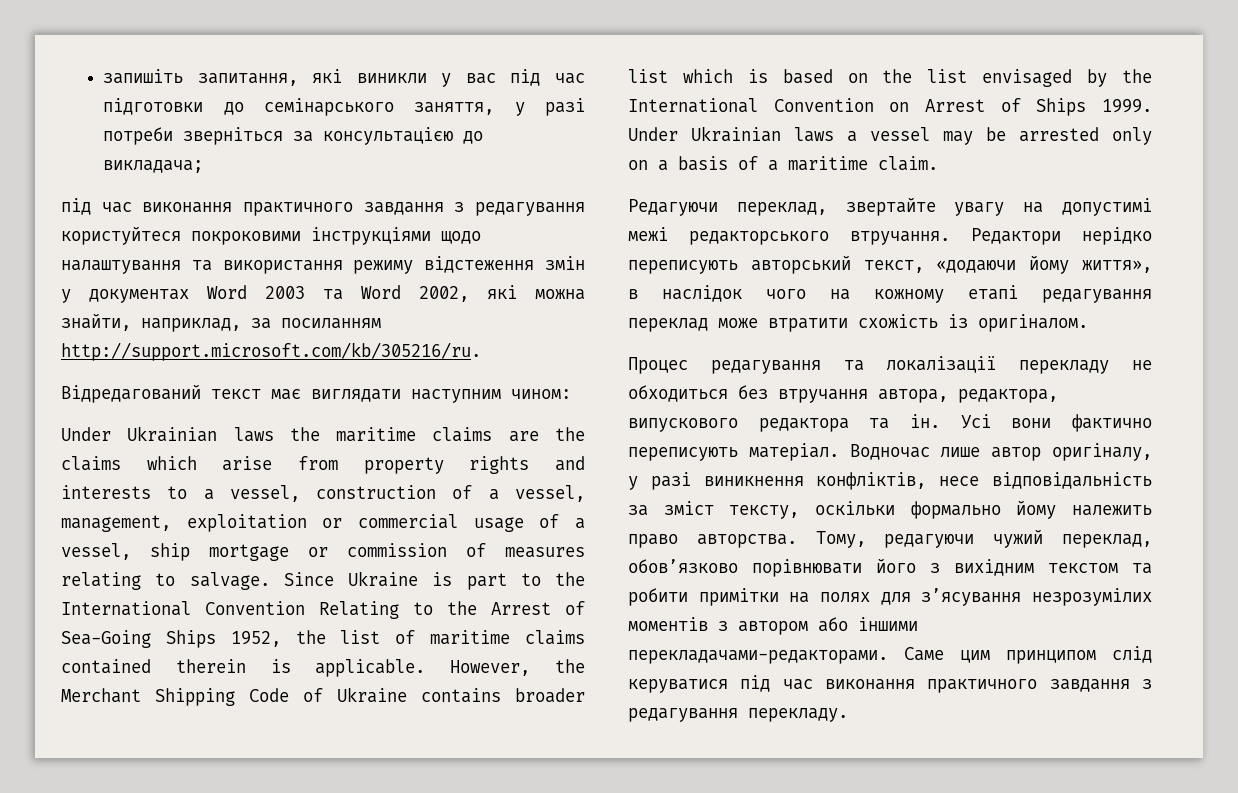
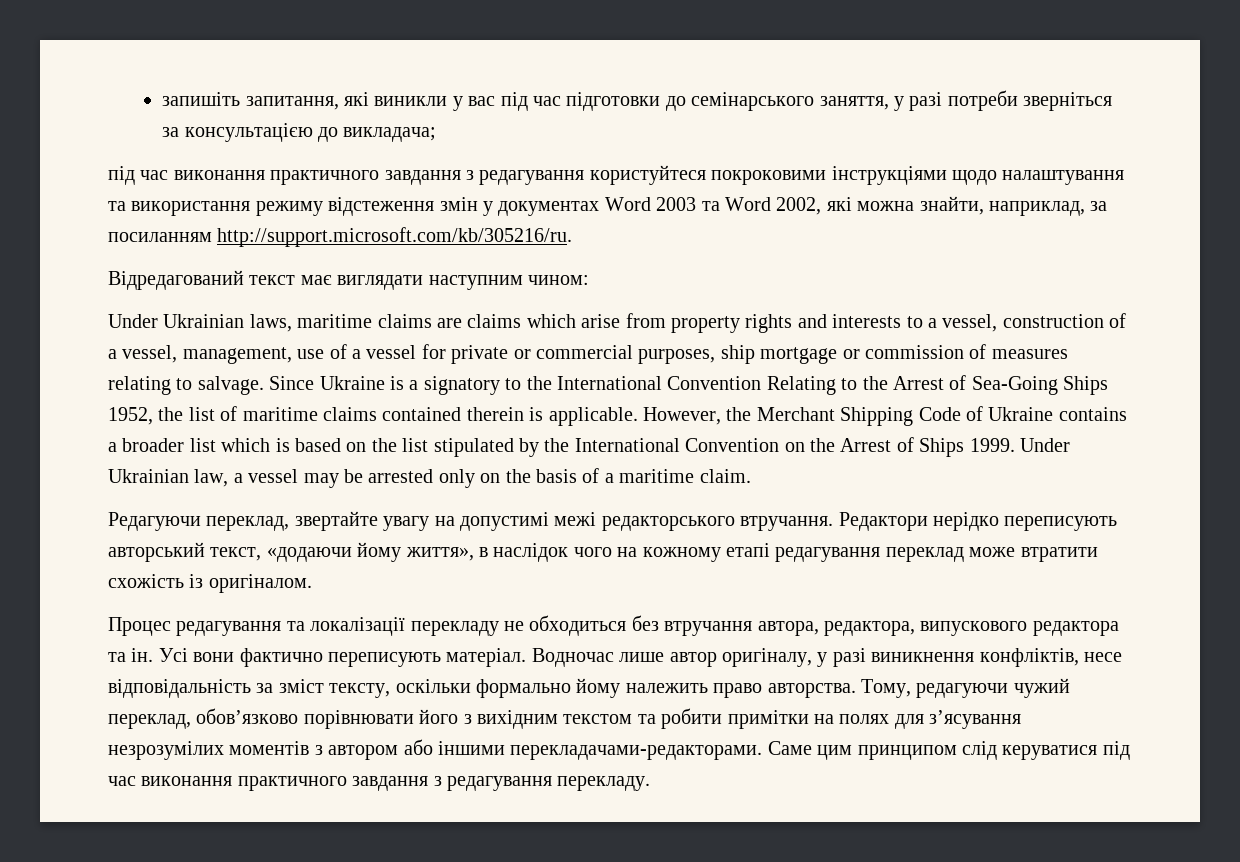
- Under Ukrainian laws the maritime claims are the claims which arise from property rights and interests to a vessel, construction of a vessel, management, exploitation or commercial usage of a vessel, ship mortgage or commission of measures relating to salvage.
+ Under Ukrainian laws, maritime claims are claims which arise from property rights and interests to a vessel, construction of a vessel, management, use of a vessel for private or commercial purposes, ship mortgage or commission of measures relating to salvage.
- Since Ukraine is part to the International Convention Relating to the Arrest of Sea-Going Ships 1952, the list of maritime claims contained therein is applicable.
+ Since Ukraine is a signatory to the International Convention Relating to the Arrest of Sea-Going Ships 1952, the list of maritime claims contained therein is applicable.
- However, the Merchant Shipping Code of Ukraine contains broader list which is based on the list envisaged by the International Convention on Arrest of Ships 1999.
+ However, the Merchant Shipping Code of Ukraine contains a broader list which is based on the list stipulated by the International Convention on the Arrest of Ships 1999.
- Under Ukrainian laws a vessel may be arrested only on a basis of a maritime claim.
+ Under Ukrainian law, a vessel may be arrested only on the basis of a maritime claim.

